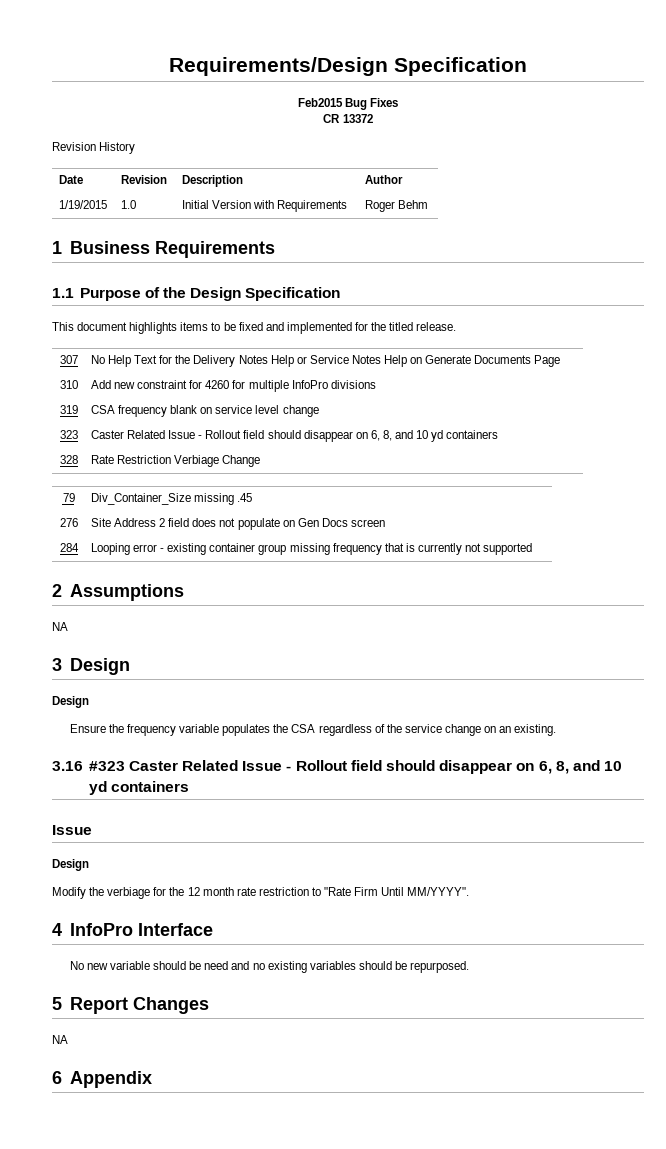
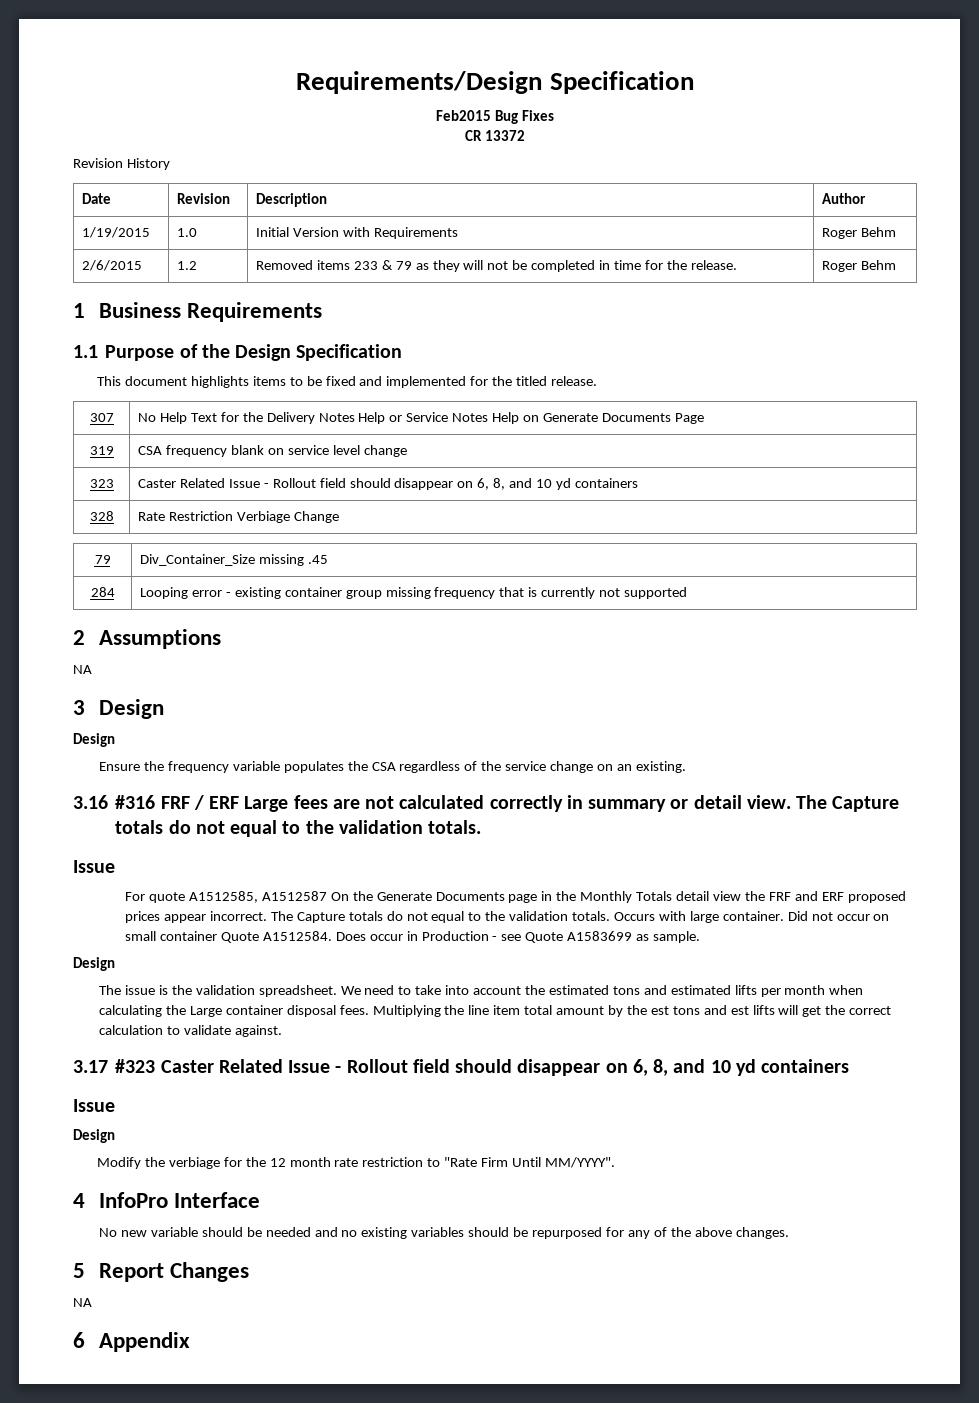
+ 2/6/2015 | 1.2 | Removed items 233 & 79 as they will not be completed in time for the release. | Roger Behm
- 310 | Add new constraint for 4260 for multiple InfoPro divisions
- 276 | Site Address 2 field does not populate on Gen Docs screen
- 3.16 #323 Caster Related Issue - Rollout field should disappear on 6, 8, and 10 yd containers
+ 3.16 #316 FRF / ERF Large fees are not calculated correctly in summary or detail view. The Capture totals do not equal to the validation totals.
+ Issue
+ For quote A1512585, A1512587 On the Generate Documents page in the Monthly Totals detail view the FRF and ERF proposed prices appear incorrect. The Capture totals do not equal to the validation totals. Occurs with large container. Did not occur on small container Quote A1512584. Does occur in Production - see Quote A1583699 as sample.
+ Design
+ The issue is the validation spreadsheet. We need to take into account the estimated tons and estimated lifts per month when calculating the Large container disposal fees. Multiplying the line item total amount by the est tons and est lifts will get the correct calculation to validate against.
+ 3.17 #323 Caster Related Issue - Rollout field should disappear on 6, 8, and 10 yd containers
- No new variable should be need and no existing variables should be repurposed.
+ No new variable should be needed and no existing variables should be repurposed for any of the above changes.

